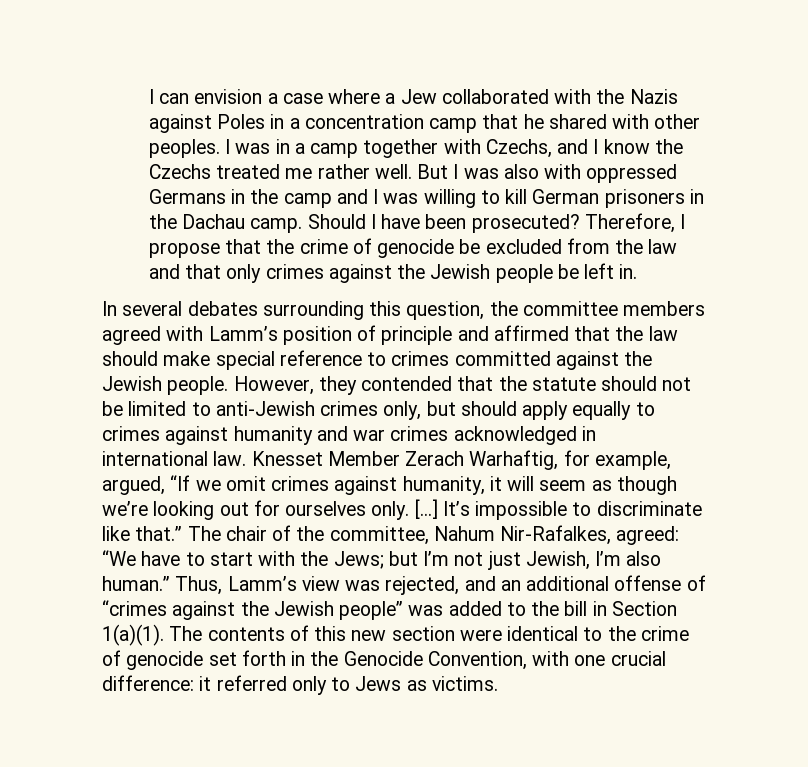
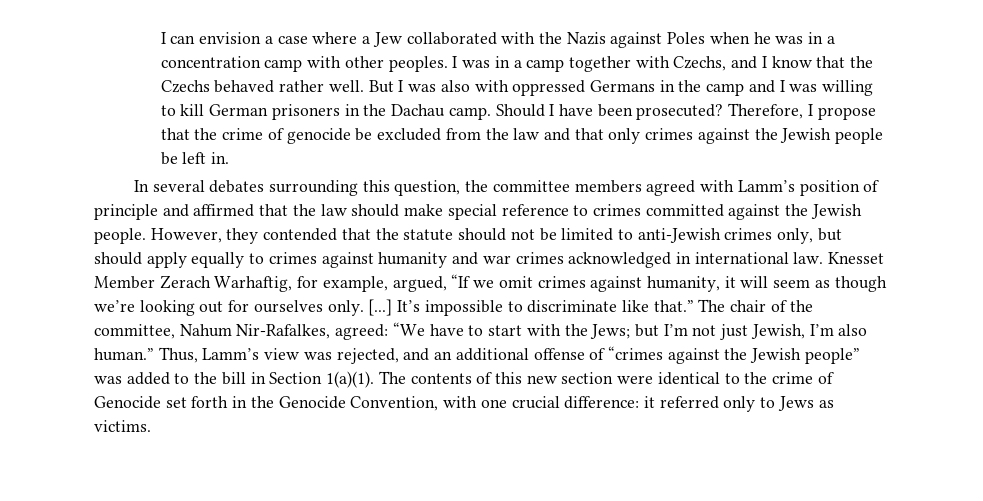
- I can envision a case where a Jew collaborated with the Nazis against Poles in a concentration camp that he shared with other peoples.
+ I can envision a case where a Jew collaborated with the Nazis against Poles when he was in a concentration camp with other peoples.
- I was in a camp together with Czechs, and I know the Czechs treated me rather well.
+ I was in a camp together with Czechs, and I know that the Czechs behaved rather well.
- The contents of this new section were identical to the crime of genocide set forth in the Genocide Convention, with one crucial difference: it referred only to Jews as victims.
+ The contents of this new section were identical to the crime of Genocide set forth in the Genocide Convention, with one crucial difference: it referred only to Jews as victims.

